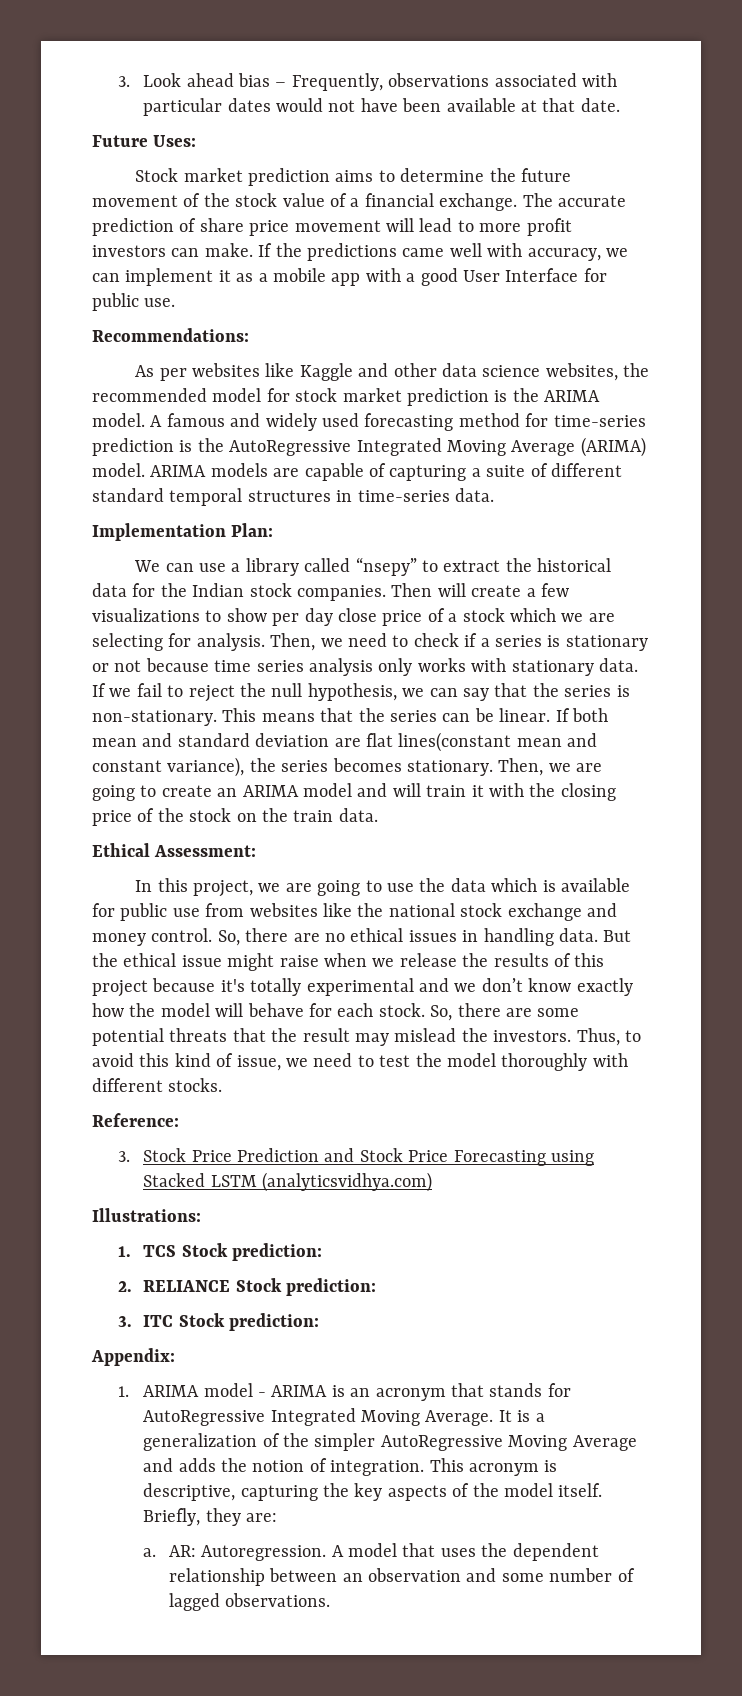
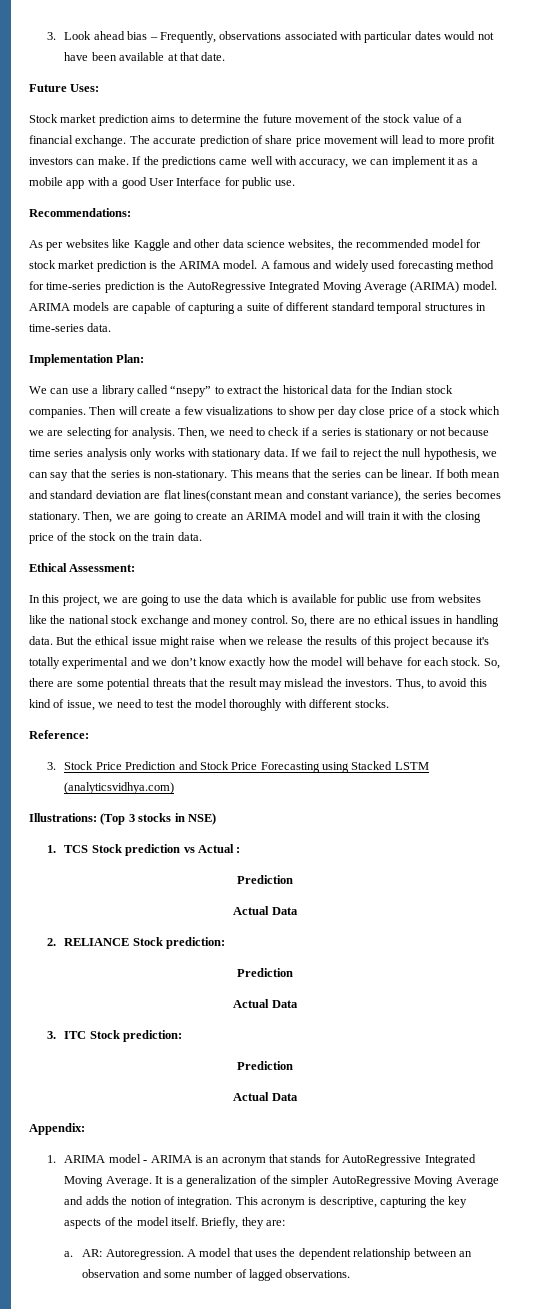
- Illustrations:
- 1. TCS Stock prediction:
+ Illustrations: (Top 3 stocks in NSE)
+ 1. TCS Stock prediction vs Actual :
+ Prediction
+ Actual Data
  2. RELIANCE Stock prediction:
+ Prediction
+ Actual Data
  3. ITC Stock prediction:
+ Prediction
+ Actual Data

